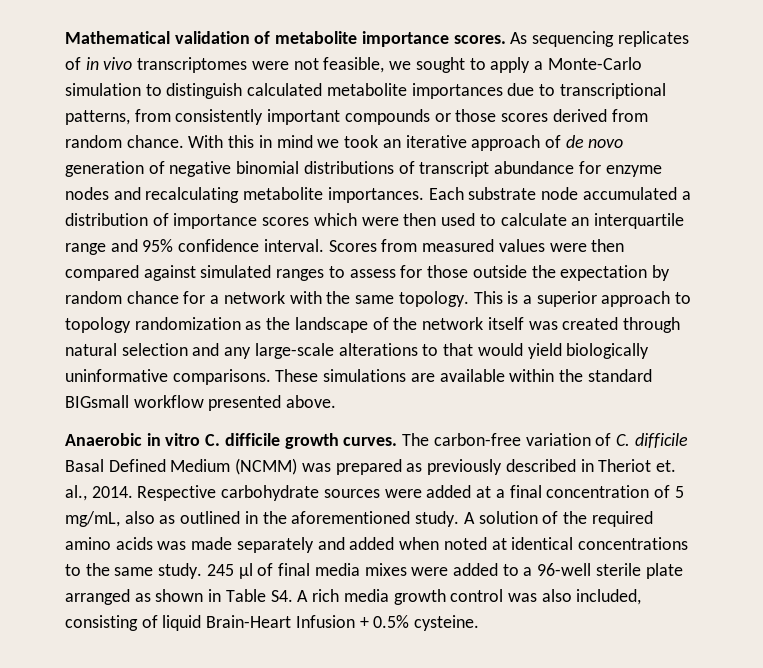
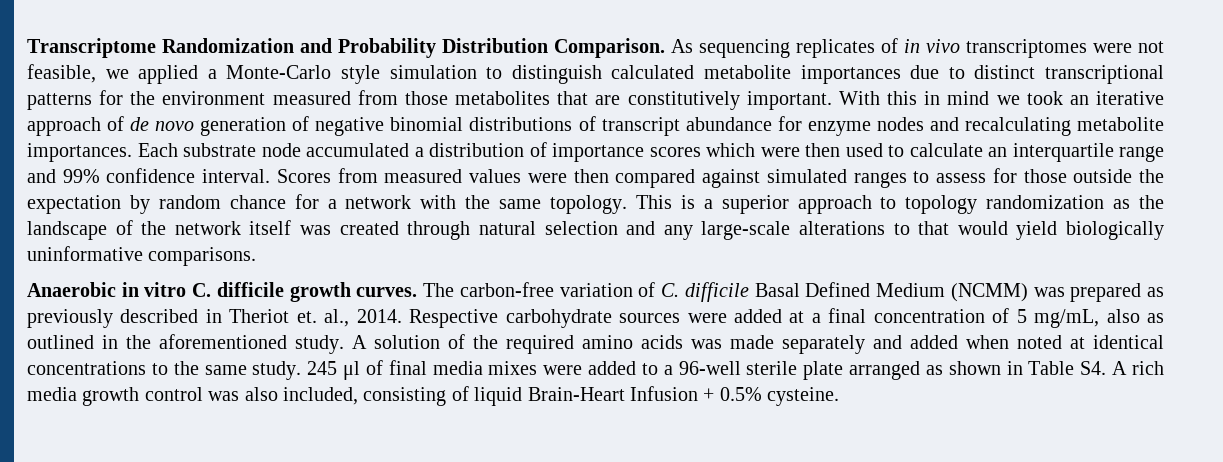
- Mathematical validation of metabolite importance scores.
+ Transcriptome Randomization and Probability Distribution Comparison.
- As sequencing replicates of in vivo transcriptomes were not feasible, we sought to apply a Monte-Carlo simulation to distinguish calculated metabolite importances due to transcriptional patterns, from consistently important compounds or those scores derived from random chance.
+ As sequencing replicates of in vivo transcriptomes were not feasible, we applied a Monte-Carlo style simulation to distinguish calculated metabolite importances due to distinct transcriptional patterns for the environment measured from those metabolites that are constitutively important.
- Each substrate node accumulated a distribution of importance scores which were then used to calculate an interquartile range and 95% confidence interval.
+ Each substrate node accumulated a distribution of importance scores which were then used to calculate an interquartile range and 99% confidence interval.
- These simulations are available within the standard BIGsmall workflow presented above.

